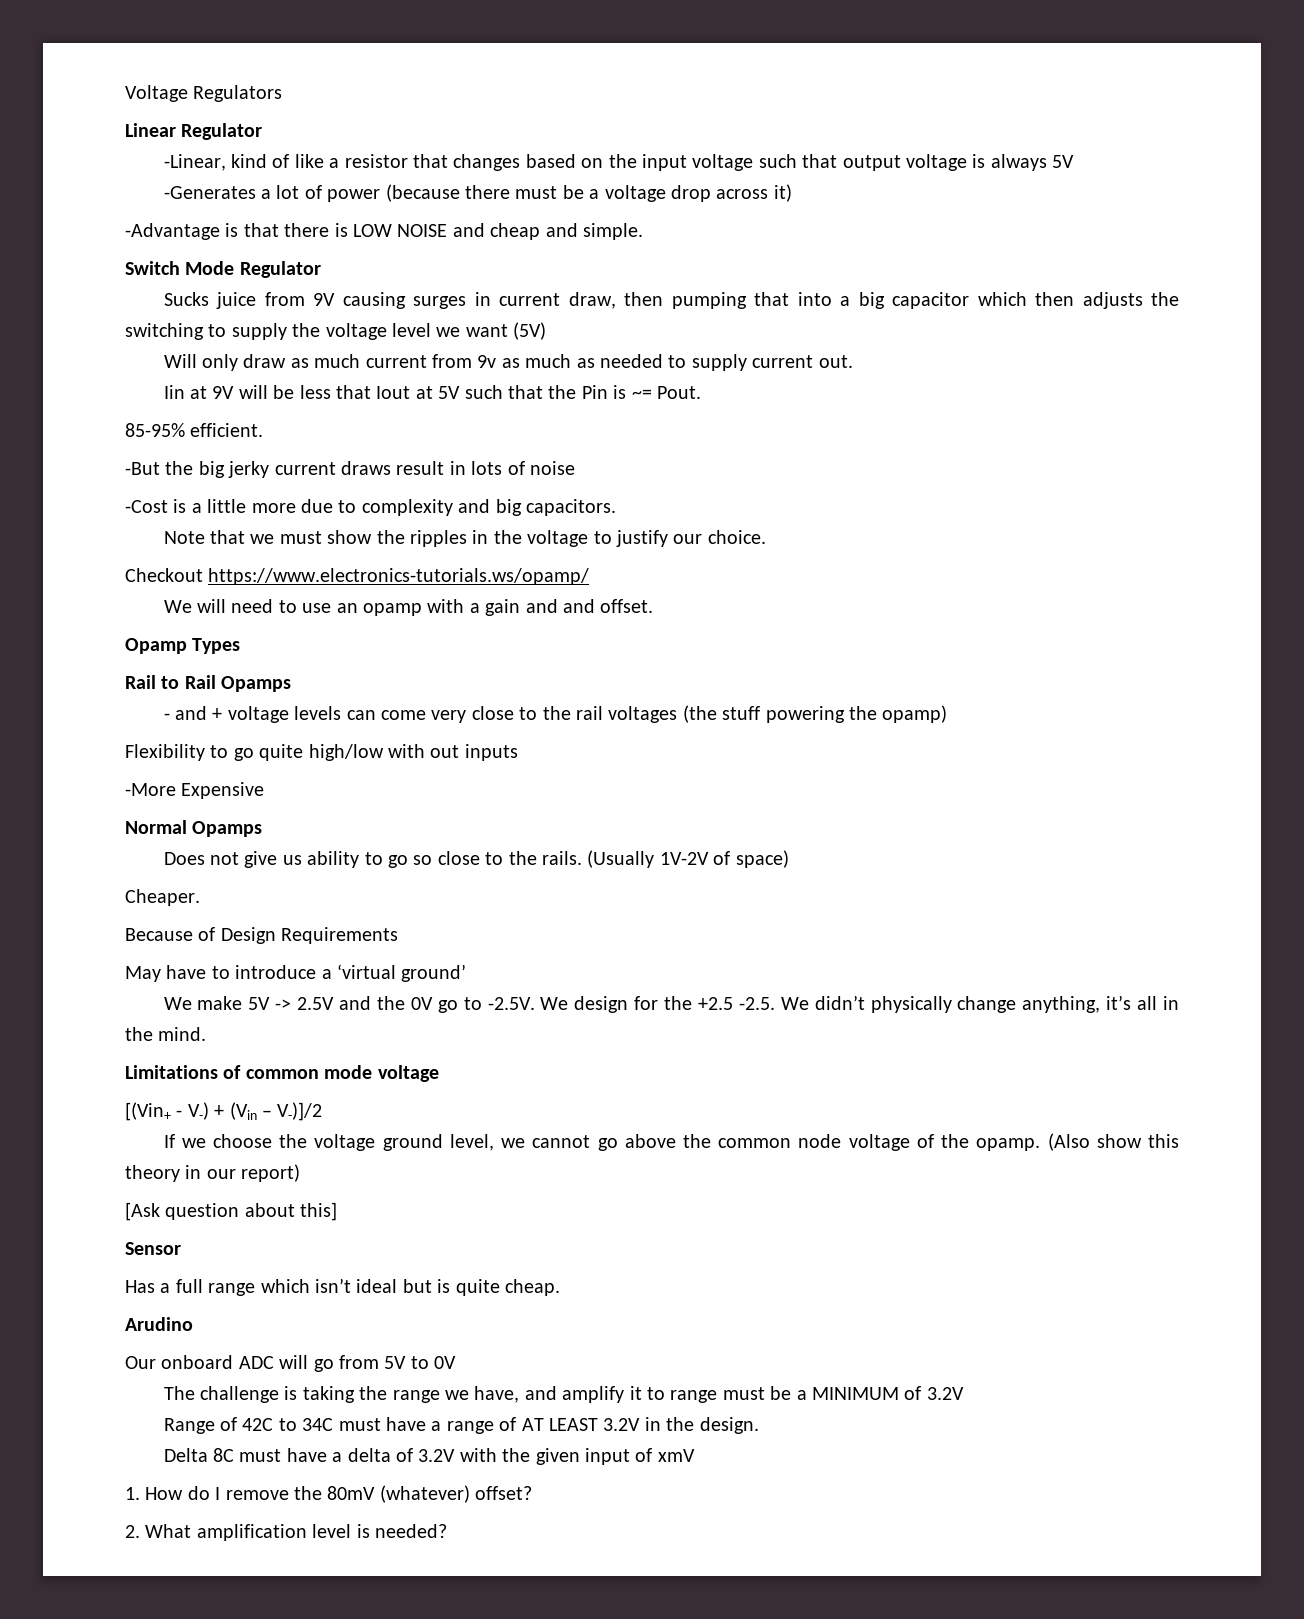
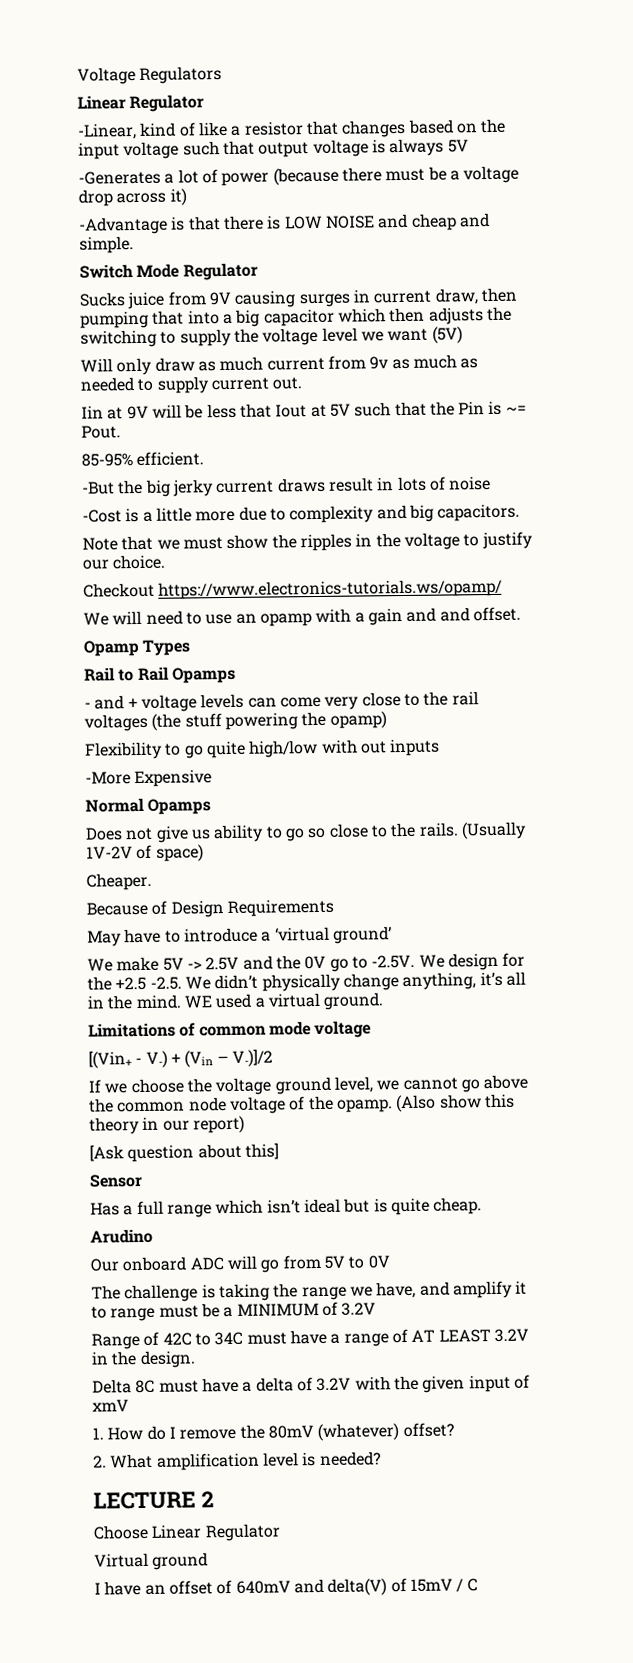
+ WE used a virtual ground.
+ LECTURE 2
+ Choose Linear Regulator
+ Virtual ground
+ I have an offset of 640mV and delta(V) of 15mV / C

